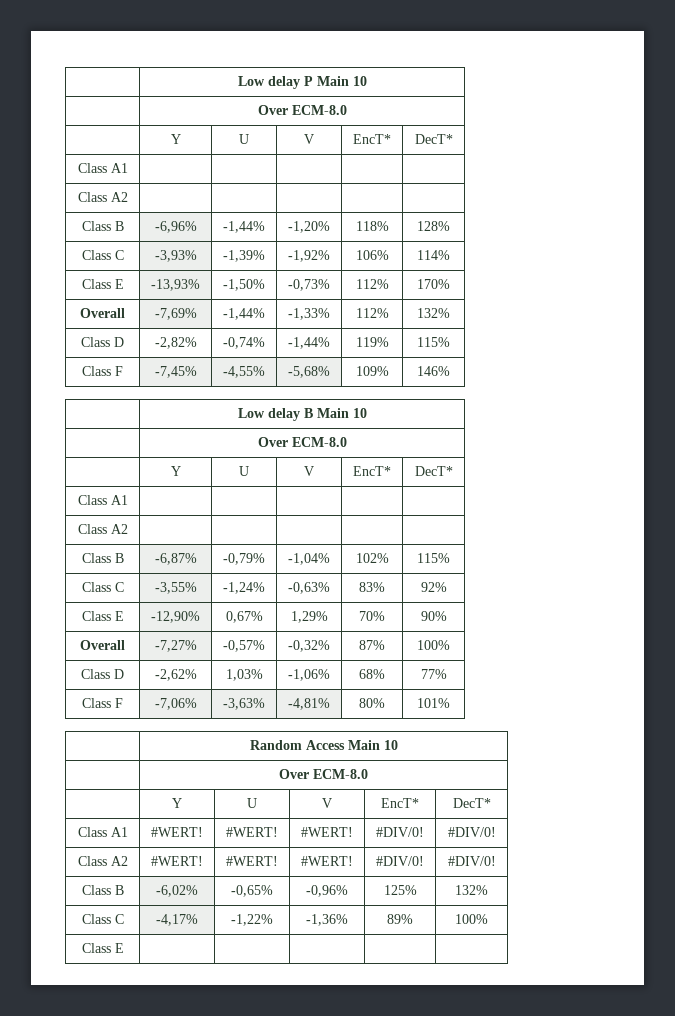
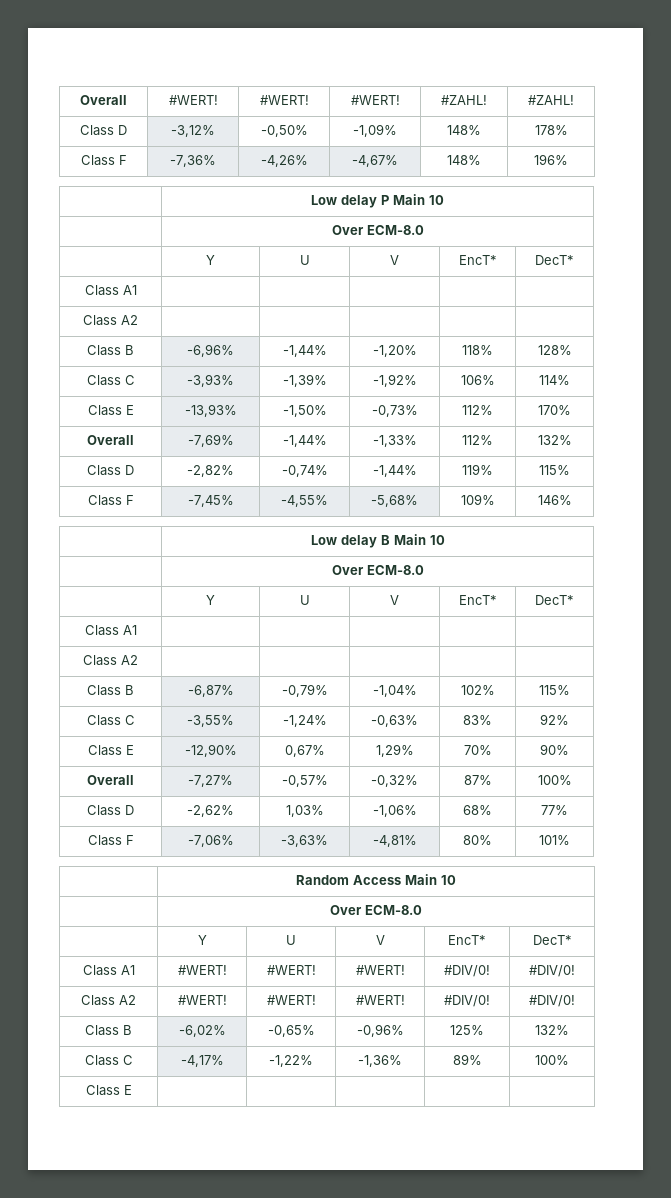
+ Overall | #WERT! | #WERT! | #WERT! | #ZAHL! | #ZAHL!
+ Class D | -3,12% | -0,50% | -1,09% | 148% | 178%
+ Class F | -7,36% | -4,26% | -4,67% | 148% | 196%

